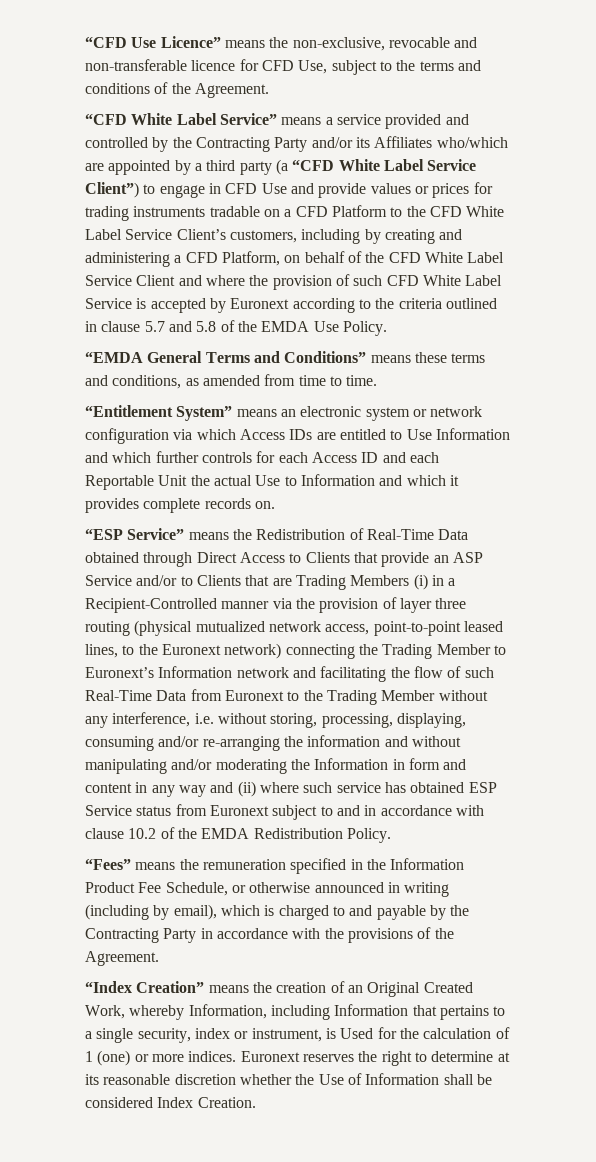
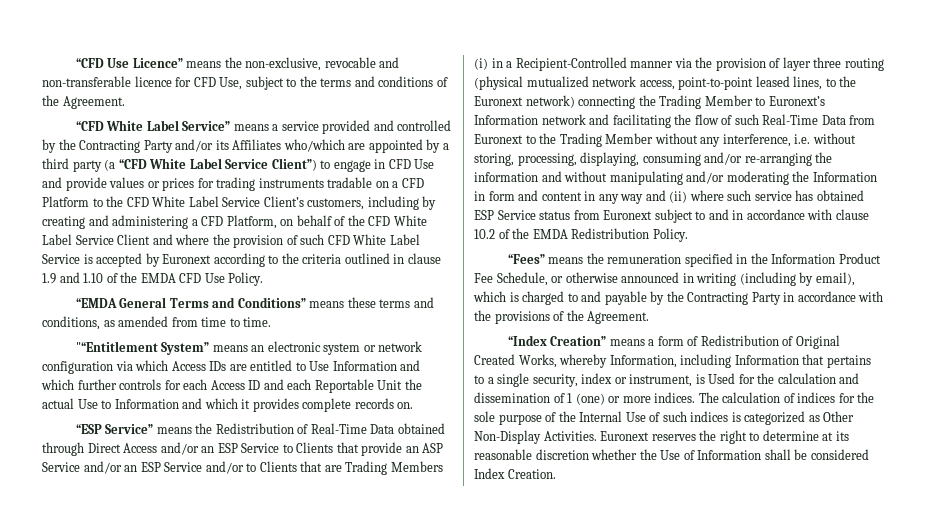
- “CFD White Label Service” means a service provided and controlled by the Contracting Party and/or its Affiliates who/which are appointed by a third party (a “CFD White Label Service Client”) to engage in CFD Use and provide values or prices for trading instruments tradable on a CFD Platform to the CFD White Label Service Client’s customers, including by creating and administering a CFD Platform, on behalf of the CFD White Label Service Client and where the provision of such CFD White Label Service is accepted by Euronext according to the criteria outlined in clause 5.7 and 5.8 of the EMDA Use Policy.
+ “CFD White Label Service” means a service provided and controlled by the Contracting Party and/or its Affiliates who/which are appointed by a third party (a “CFD White Label Service Client”) to engage in CFD Use and provide values or prices for trading instruments tradable on a CFD Platform to the CFD White Label Service Client’s customers, including by creating and administering a CFD Platform, on behalf of the CFD White Label Service Client and where the provision of such CFD White Label Service is accepted by Euronext according to the criteria outlined in clause 1.9 and 1.10 of the EMDA CFD Use Policy.
- “Entitlement System” means an electronic system or network configuration via which Access IDs are entitled to Use Information and which further controls for each Access ID and each Reportable Unit the actual Use to Information and which it provides complete records on.
+ "“Entitlement System” means an electronic system or network configuration via which Access IDs are entitled to Use Information and which further controls for each Access ID and each Reportable Unit the actual Use to Information and which it provides complete records on.
- “ESP Service” means the Redistribution of Real-Time Data obtained through Direct Access to Clients that provide an ASP Service and/or to Clients that are Trading Members (i) in a Recipient-Controlled manner via the provision of layer three routing (physical mutualized network access, point-to-point leased lines, to the Euronext network) connecting the Trading Member to Euronext’s Information network and facilitating the flow of such Real-Time Data from Euronext to the Trading Member without any interference, i.e. without storing, processing, displaying, consuming and/or re-arranging the information and without manipulating and/or moderating the Information in form and content in any way and (ii) where such service has obtained ESP Service status from Euronext subject to and in accordance with clause 10.2 of the EMDA Redistribution Policy.
+ “ESP Service” means the Redistribution of Real-Time Data obtained through Direct Access and/or an ESP Service to Clients that provide an ASP Service and/or an ESP Service and/or to Clients that are Trading Members (i) in a Recipient-Controlled manner via the provision of layer three routing (physical mutualized network access, point-to-point leased lines, to the Euronext network) connecting the Trading Member to Euronext’s Information network and facilitating the flow of such Real-Time Data from Euronext to the Trading Member without any interference, i.e. without storing, processing, displaying, consuming and/or re-arranging the information and without manipulating and/or moderating the Information in form and content in any way and (ii) where such service has obtained ESP Service status from Euronext subject to and in accordance with clause 10.2 of the EMDA Redistribution Policy.
- “Index Creation” means the creation of an Original Created Work, whereby Information, including Information that pertains to a single security, index or instrument, is Used for the calculation of 1 (one) or more indices.
+ “Index Creation” means a form of Redistribution of Original Created Works, whereby Information, including Information that pertains to a single security, index or instrument, is Used for the calculation and dissemination of 1 (one) or more indices.
+ The calculation of indices for the sole purpose of the Internal Use of such indices is categorized as Other Non-Display Activities.

